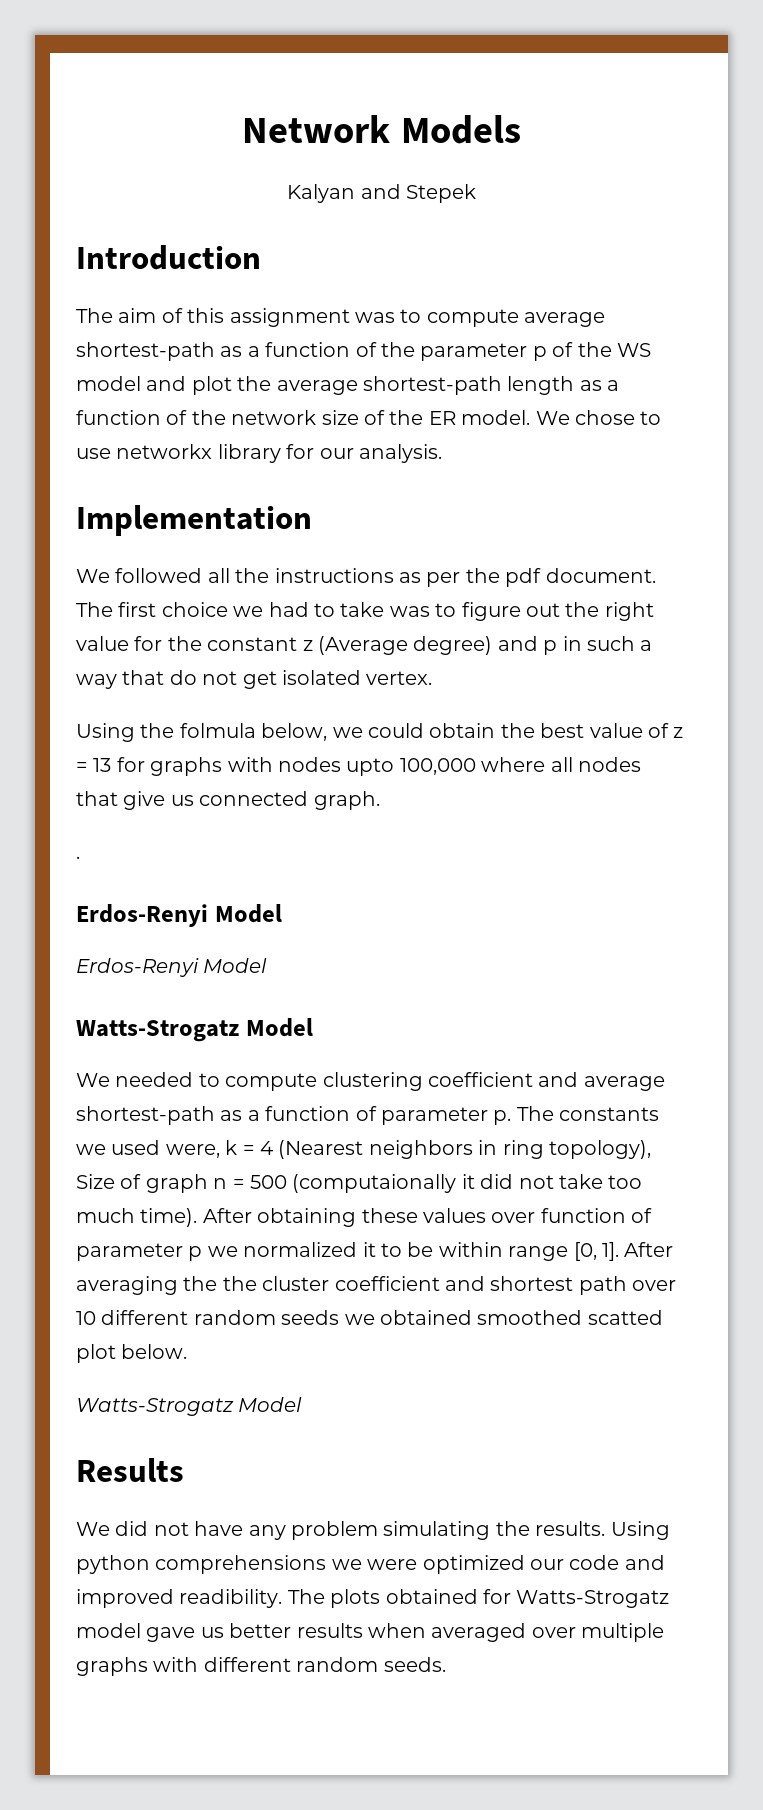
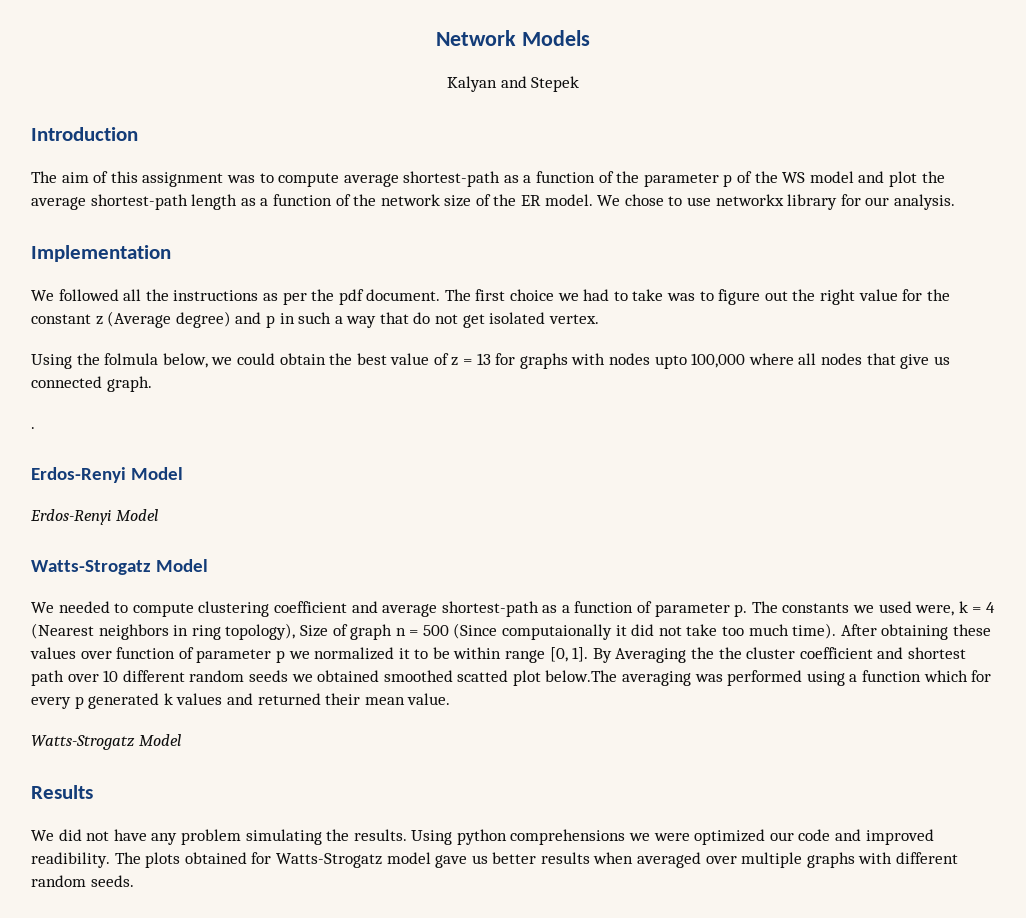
- We needed to compute clustering coefficient and average shortest-path as a function of parameter p. The constants we used were, k = 4 (Nearest neighbors in ring topology), Size of graph n = 500 (computaionally it did not take too much time).
+ We needed to compute clustering coefficient and average shortest-path as a function of parameter p. The constants we used were, k = 4 (Nearest neighbors in ring topology), Size of graph n = 500 (Since computaionally it did not take too much time).
- After averaging the the cluster coefficient and shortest path over 10 different random seeds we obtained smoothed scatted plot below.
+ By Averaging the the cluster coefficient and shortest path over 10 different random seeds we obtained smoothed scatted plot below.The averaging was performed using a function which for every p generated k values and returned their mean value.

